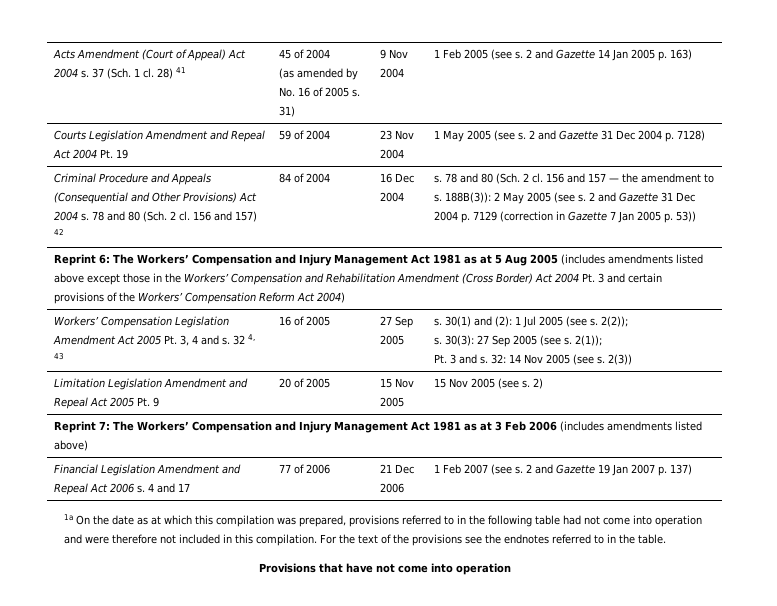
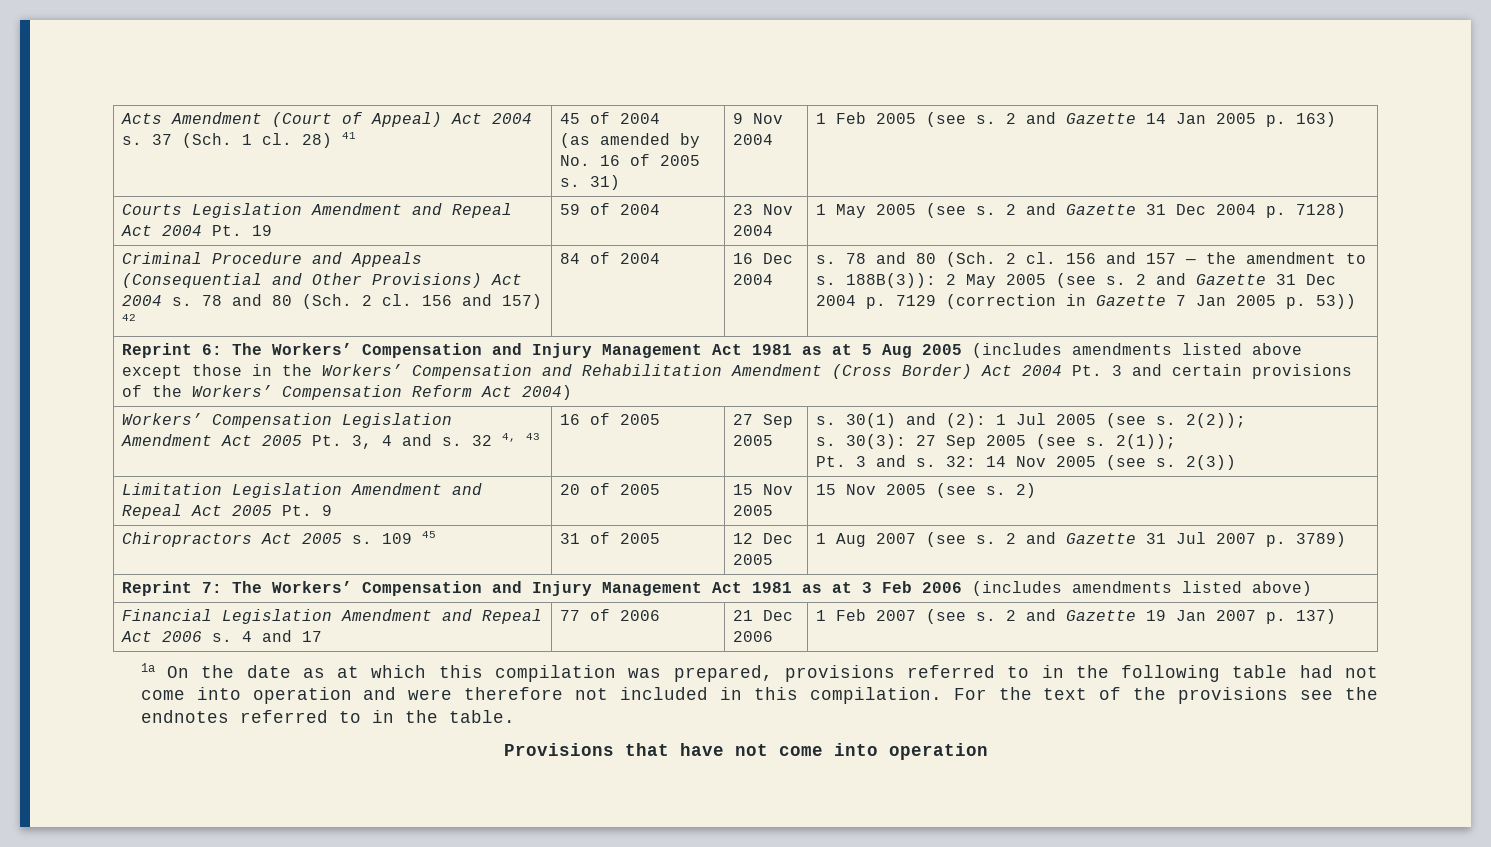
+ Chiropractors Act 2005 s. 109 45 | 31 of 2005 | 12 Dec 2005 | 1 Aug 2007 (see s. 2 and Gazette 31 Jul 2007 p. 3789)

